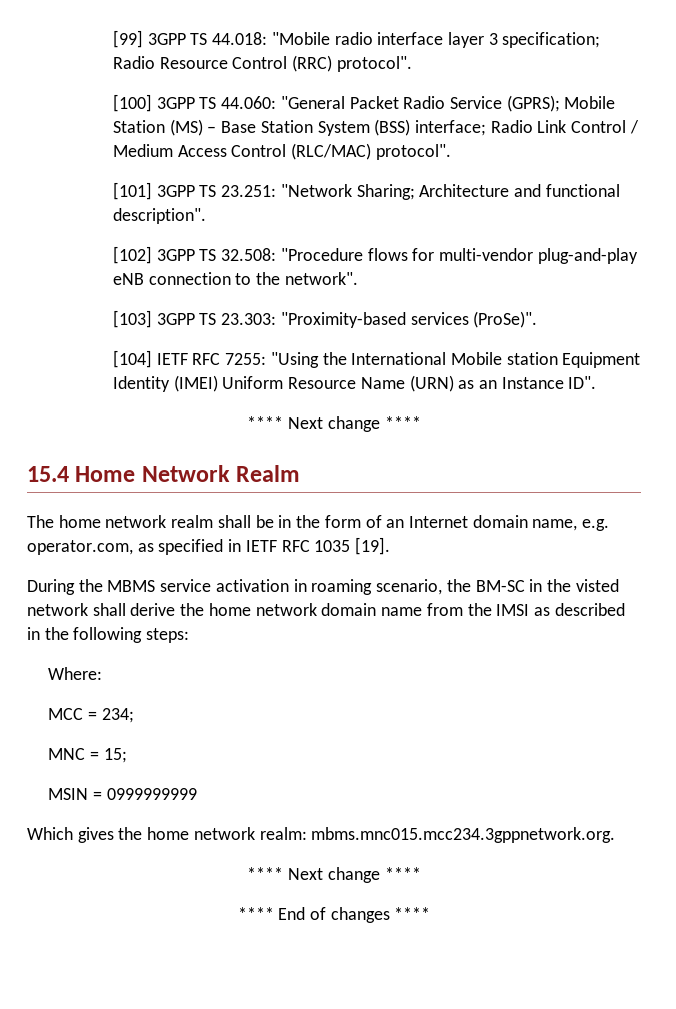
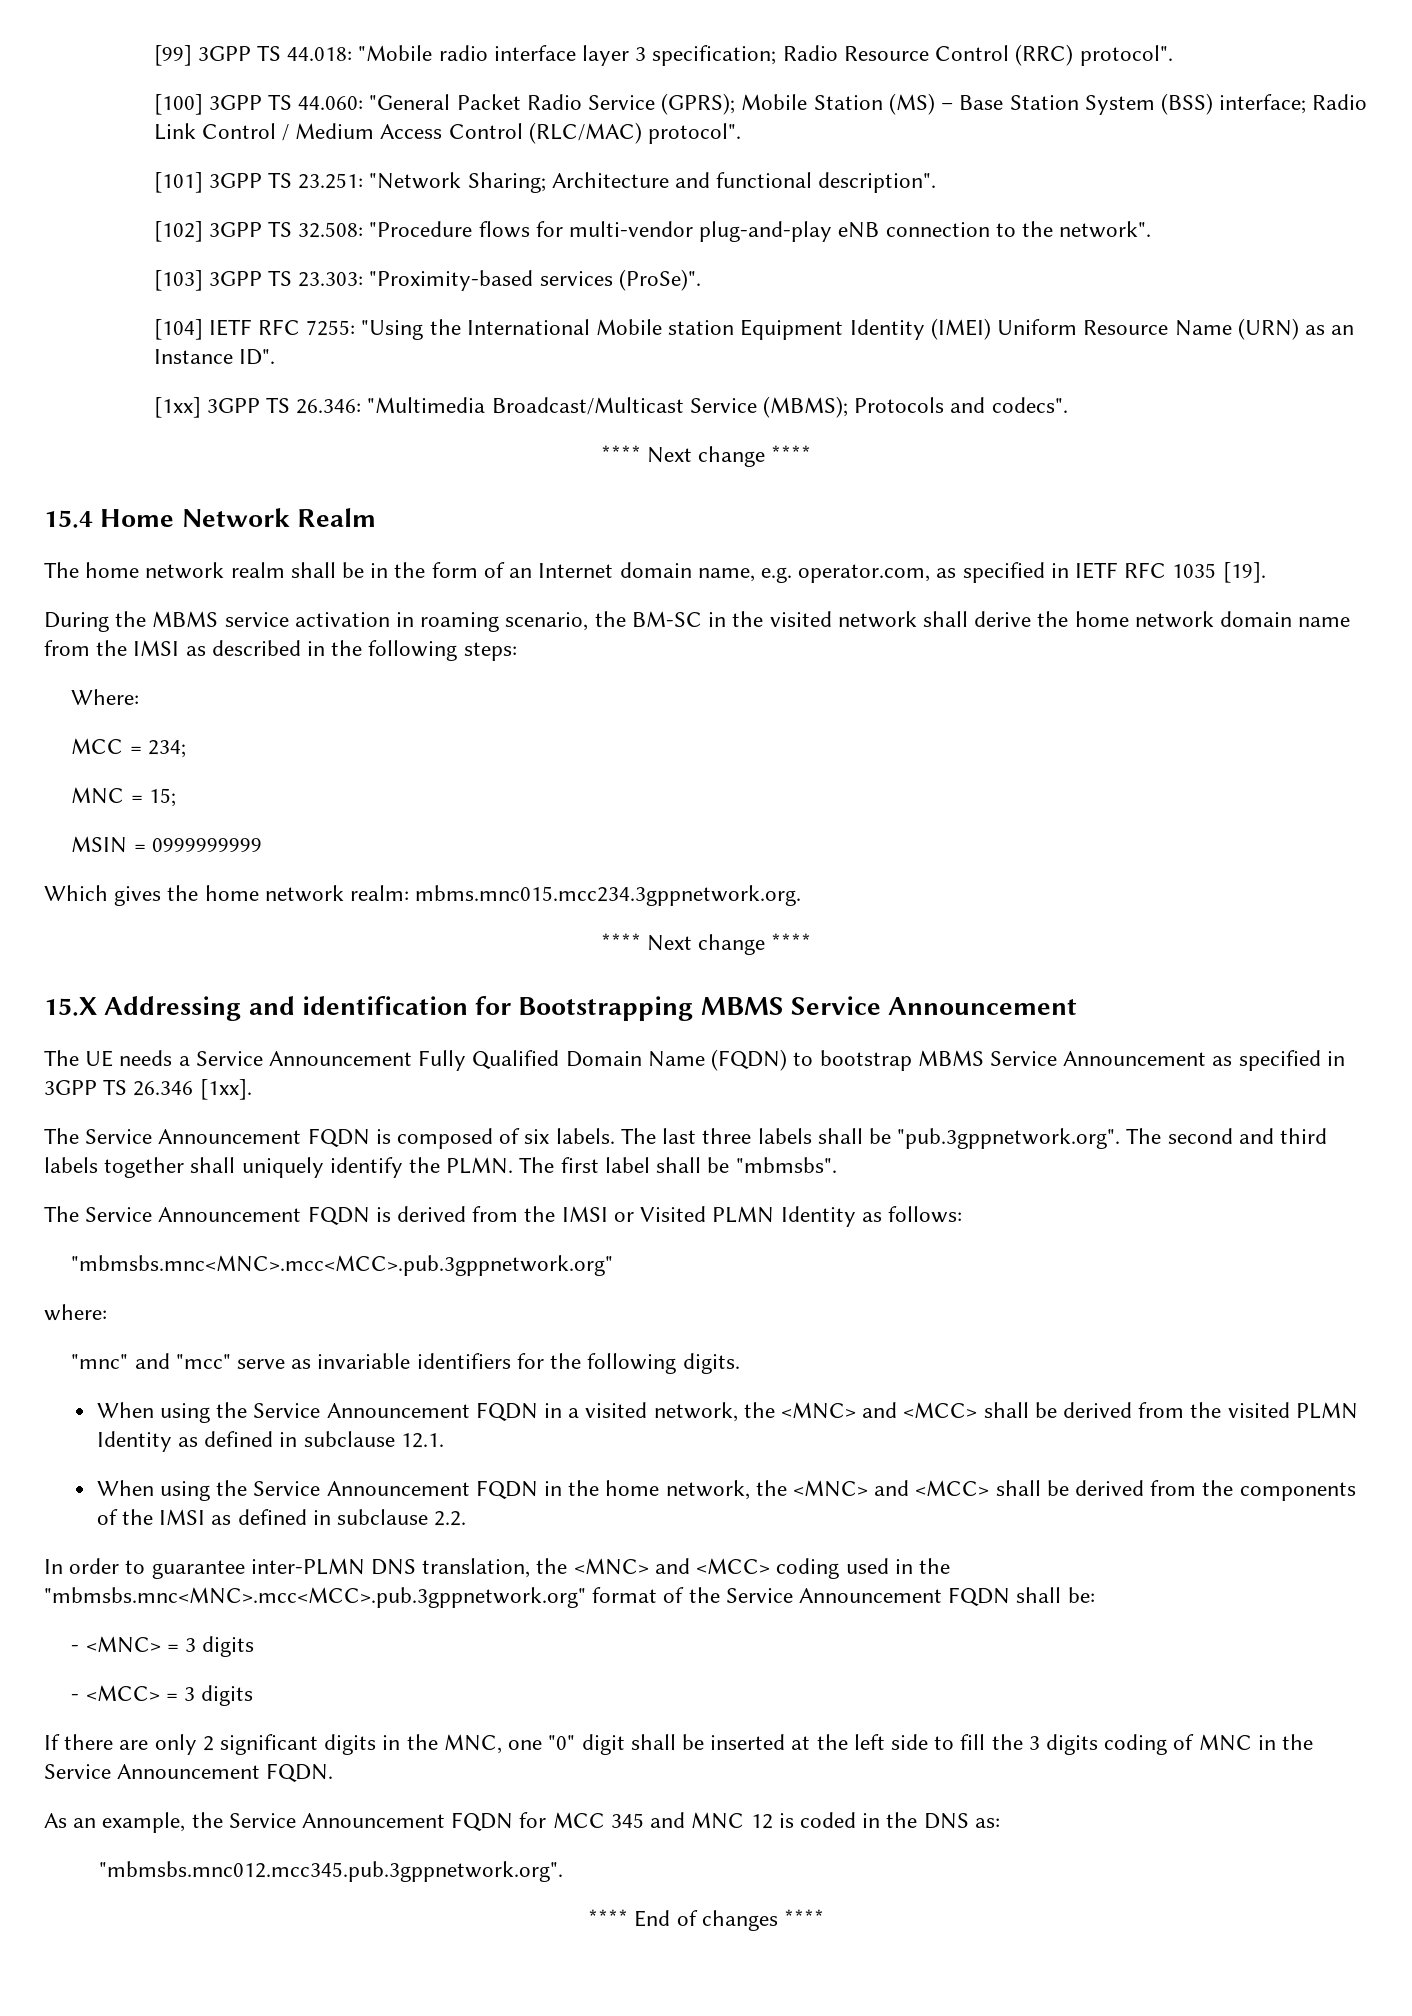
+ [1xx] 3GPP TS 26.346: "Multimedia Broadcast/Multicast Service (MBMS); Protocols and codecs".
- During the MBMS service activation in roaming scenario, the BM-SC in the visted network shall derive the home network domain name from the IMSI as described in the following steps:
+ During the MBMS service activation in roaming scenario, the BM-SC in the visited network shall derive the home network domain name from the IMSI as described in the following steps:
+ 15.X Addressing and identification for Bootstrapping MBMS Service Announcement
+ The UE needs a Service Announcement Fully Qualified Domain Name (FQDN) to bootstrap MBMS Service Announcement as specified in 3GPP TS 26.346 [1xx].
+ The Service Announcement FQDN is composed of six labels. The last three labels shall be "pub.3gppnetwork.org". The second and third labels together shall uniquely identify the PLMN. The first label shall be "mbmsbs".
+ The Service Announcement FQDN is derived from the IMSI or Visited PLMN Identity as follows:
+ "mbmsbs.mnc<MNC>.mcc<MCC>.pub.3gppnetwork.org"
+ where:
+ "mnc" and "mcc" serve as invariable identifiers for the following digits.
+ When using the Service Announcement FQDN in a visited network, the <MNC> and <MCC> shall be derived from the visited PLMN Identity as defined in subclause 12.1.
+ When using the Service Announcement FQDN in the home network, the <MNC> and <MCC> shall be derived from the components of the IMSI as defined in subclause 2.2.
+ In order to guarantee inter-PLMN DNS translation, the <MNC> and <MCC> coding used in the "mbmsbs.mnc<MNC>.mcc<MCC>.pub.3gppnetwork.org" format of the Service Announcement FQDN shall be:
+ - <MNC> = 3 digits
+ - <MCC> = 3 digits
+ If there are only 2 significant digits in the MNC, one "0" digit shall be inserted at the left side to fill the 3 digits coding of MNC in the Service Announcement FQDN.
+ As an example, the Service Announcement FQDN for MCC 345 and MNC 12 is coded in the DNS as:
+ "mbmsbs.mnc012.mcc345.pub.3gppnetwork.org".

